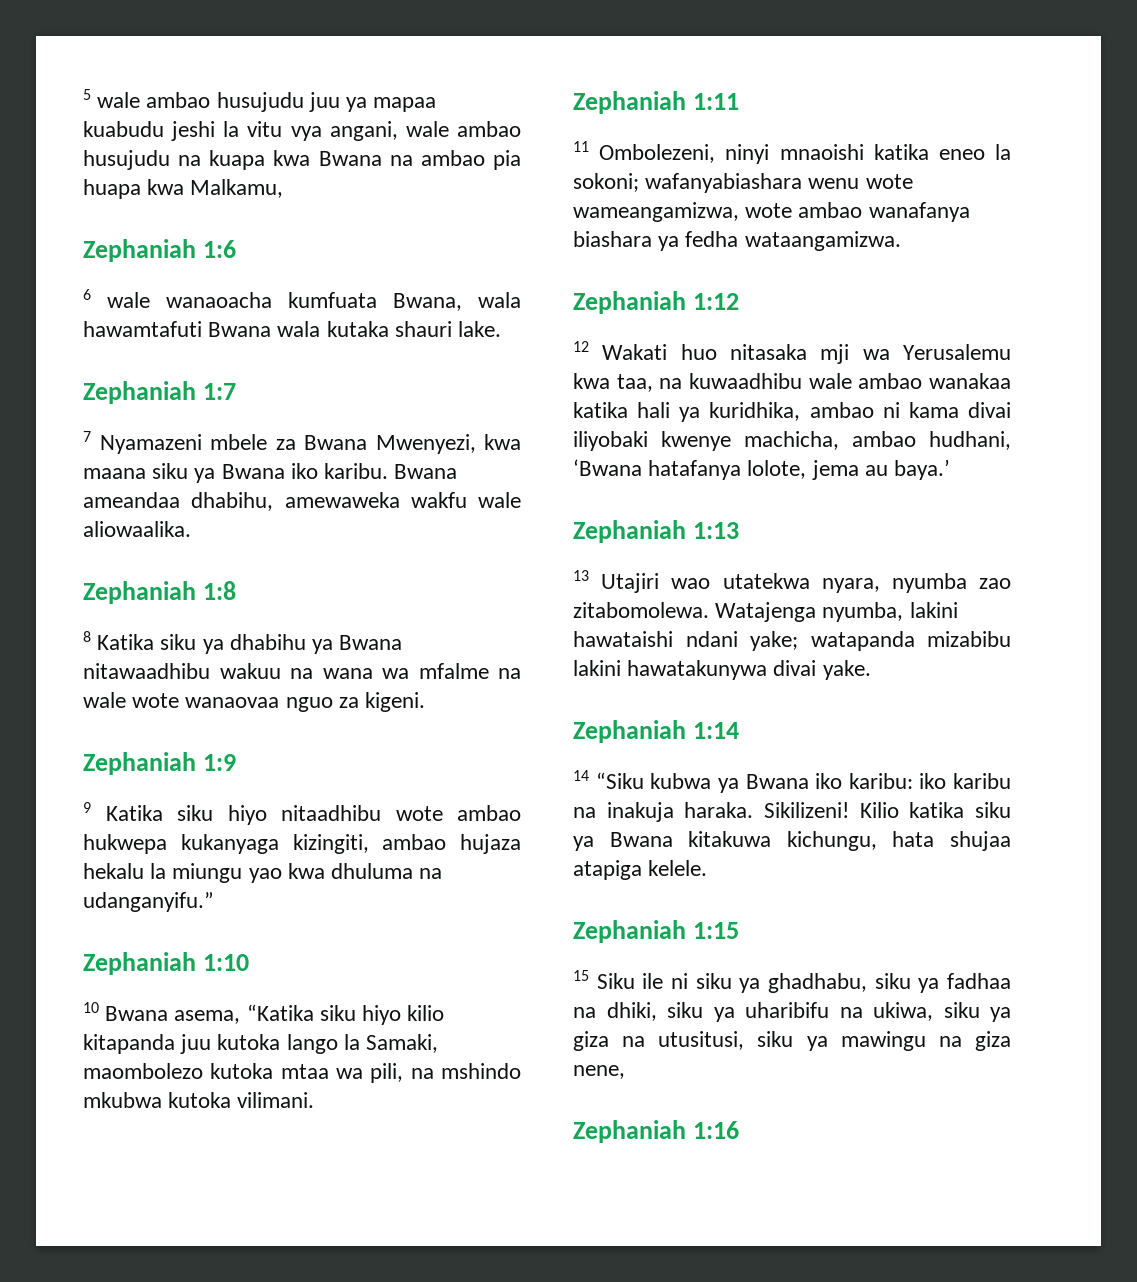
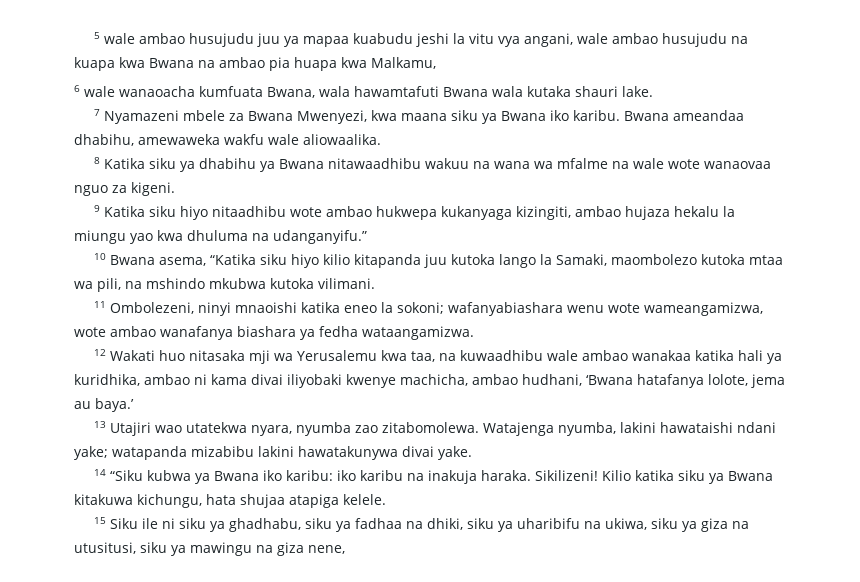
- Zephaniah 1:6
- Zephaniah 1:7
- Zephaniah 1:8
- Zephaniah 1:9
- Zephaniah 1:10
- Zephaniah 1:11
- Zephaniah 1:12
- Zephaniah 1:13
- Zephaniah 1:14
- Zephaniah 1:15
- Zephaniah 1:16

